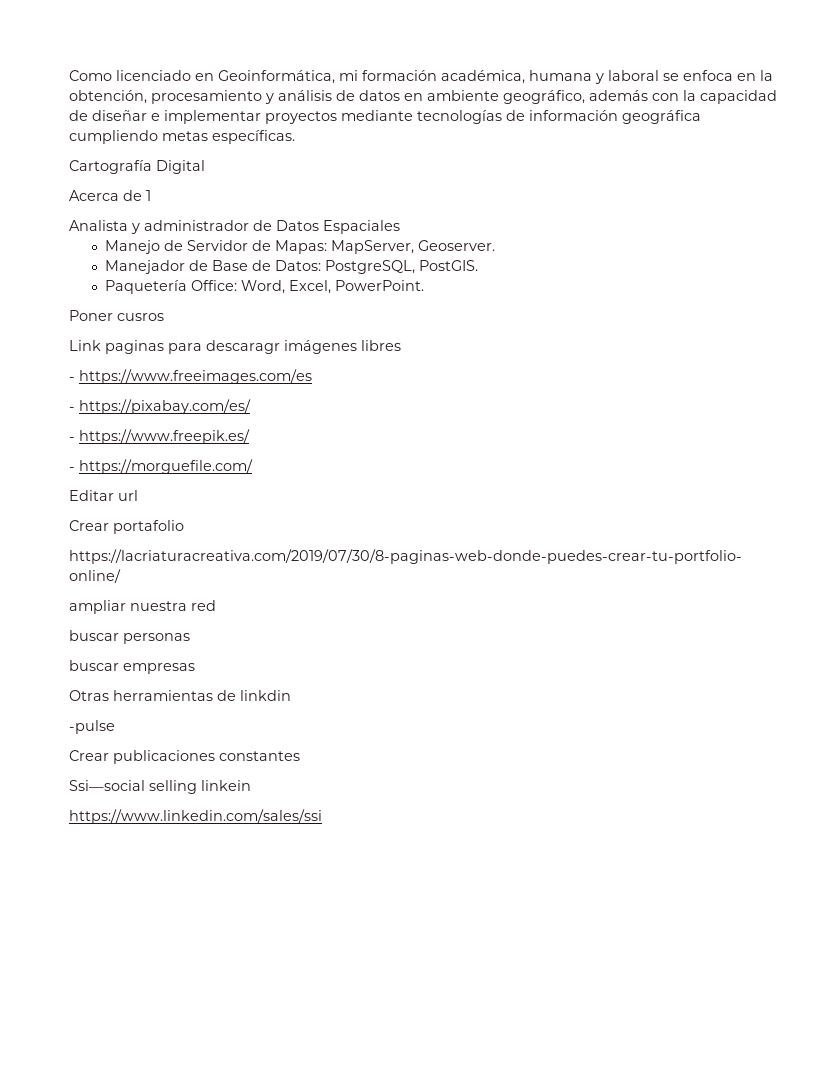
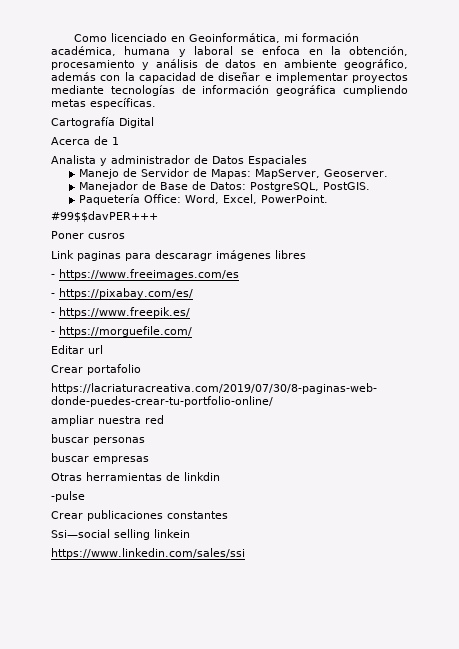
+ #99$$davPER+++

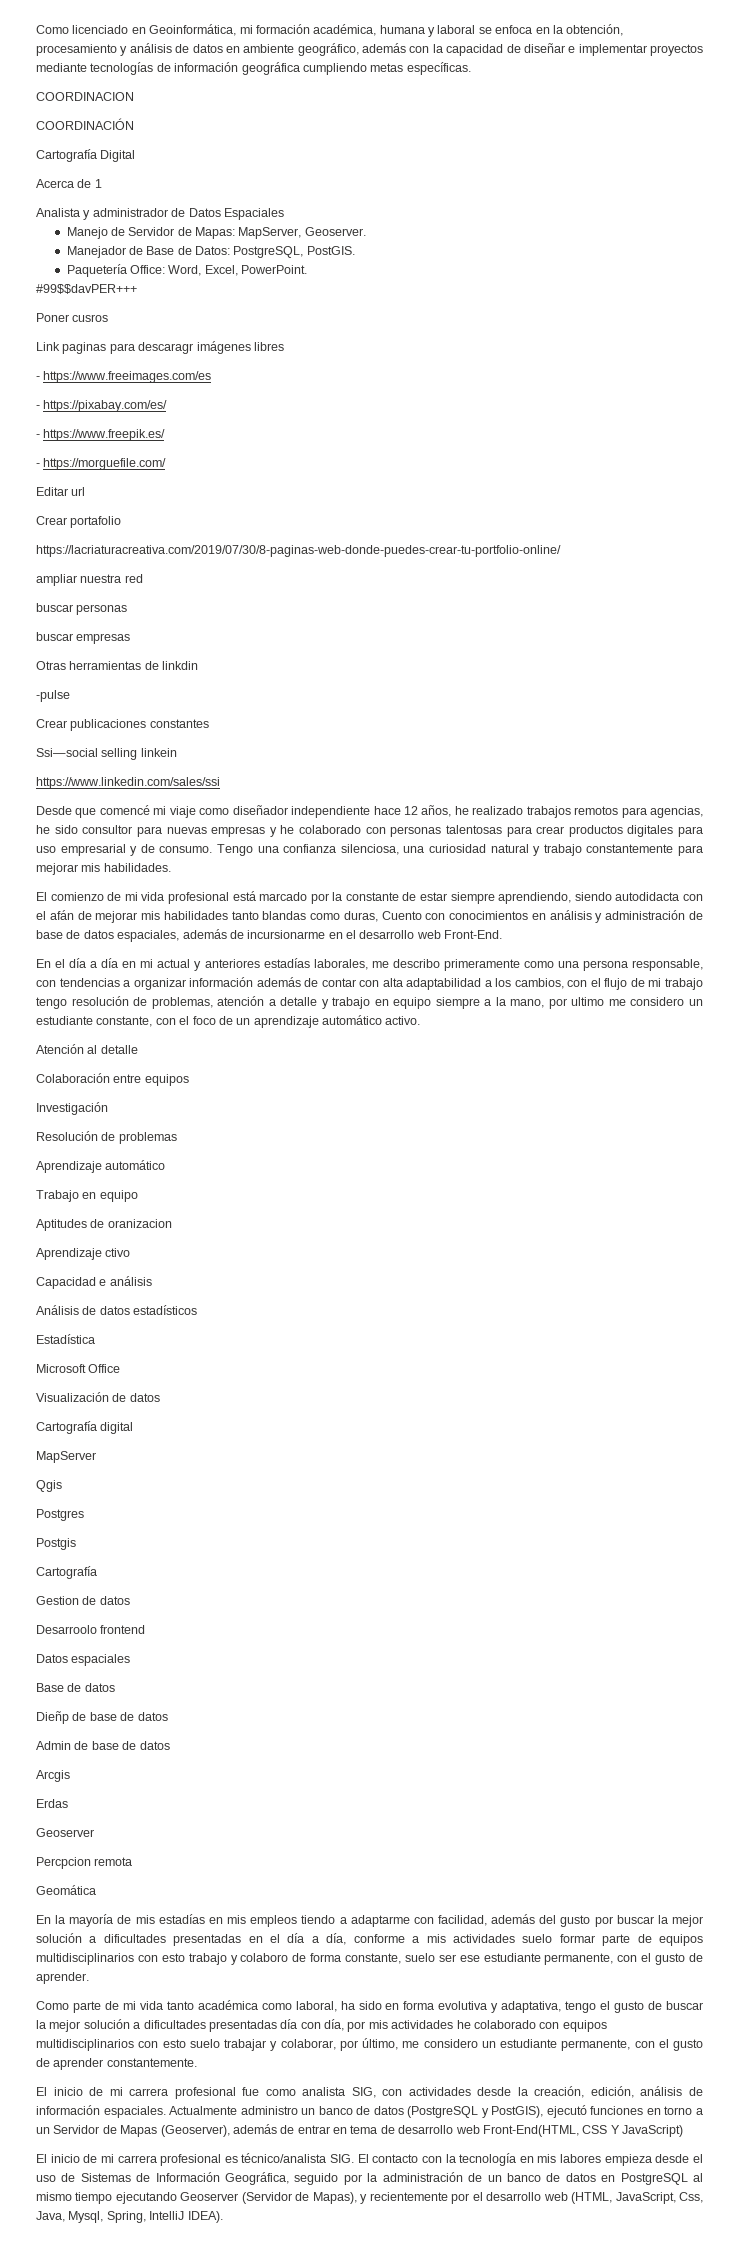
+ COORDINACION
+ COORDINACIÓN
+ Desde que comencé mi viaje como diseñador independiente hace 12 años, he realizado trabajos remotos para agencias, he sido consultor para nuevas empresas y he colaborado con personas talentosas para crear productos digitales para uso empresarial y de consumo. Tengo una confianza silenciosa, una curiosidad natural y trabajo constantemente para mejorar mis habilidades.
+ El comienzo de mi vida profesional está marcado por la constante de estar siempre aprendiendo, siendo autodidacta con el afán de mejorar mis habilidades tanto blandas como duras, Cuento con conocimientos en análisis y administración de base de datos espaciales, además de incursionarme en el desarrollo web Front-End.
+ En el día a día en mi actual y anteriores estadías laborales, me describo primeramente como una persona responsable, con tendencias a organizar información además de contar con alta adaptabilidad a los cambios, con el flujo de mi trabajo tengo resolución de problemas, atención a detalle y trabajo en equipo siempre a la mano, por ultimo me considero un estudiante constante, con el foco de un aprendizaje automático activo.
+ Atención al detalle
+ Colaboración entre equipos
+ Investigación
+ Resolución de problemas
+ Aprendizaje automático
+ Trabajo en equipo
+ Aptitudes de oranizacion
+ Aprendizaje ctivo
+ Capacidad e análisis
+ Análisis de datos estadísticos
+ Estadística
+ Microsoft Office
+ Visualización de datos
+ Cartografía digital
+ MapServer
+ Qgis
+ Postgres
+ Postgis
+ Cartografía
+ Gestion de datos
+ Desarroolo frontend
+ Datos espaciales
+ Base de datos
+ Dieñp de base de datos
+ Admin de base de datos
+ Arcgis
+ Erdas
+ Geoserver
+ Percpcion remota
+ Geomática
+ En la mayoría de mis estadías en mis empleos tiendo a adaptarme con facilidad, además del gusto por buscar la mejor solución a dificultades presentadas en el día a día, conforme a mis actividades suelo formar parte de equipos multidisciplinarios con esto trabajo y colaboro de forma constante, suelo ser ese estudiante permanente, con el gusto de aprender.
+ Como parte de mi vida tanto académica como laboral, ha sido en forma evolutiva y adaptativa, tengo el gusto de buscar la mejor solución a dificultades presentadas día con día, por mis actividades he colaborado con equipos multidisciplinarios con esto suelo trabajar y colaborar, por último, me considero un estudiante permanente, con el gusto de aprender constantemente.
+ El inicio de mi carrera profesional fue como analista SIG, con actividades desde la creación, edición, análisis de información espaciales. Actualmente administro un banco de datos (PostgreSQL y PostGIS), ejecutó funciones en torno a un Servidor de Mapas (Geoserver), además de entrar en tema de desarrollo web Front-End(HTML, CSS Y JavaScript)
+ El inicio de mi carrera profesional es técnico/analista SIG. El contacto con la tecnología en mis labores empieza desde el uso de Sistemas de Información Geográfica, seguido por la administración de un banco de datos en PostgreSQL al mismo tiempo ejecutando Geoserver (Servidor de Mapas), y recientemente por el desarrollo web (HTML, JavaScript, Css, Java, Mysql, Spring, IntelliJ IDEA).

